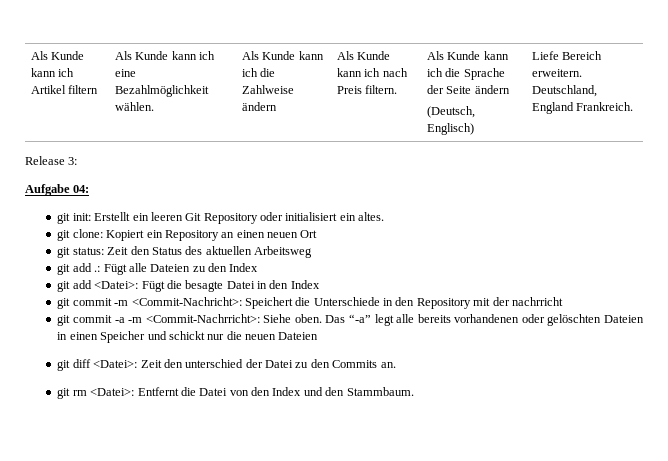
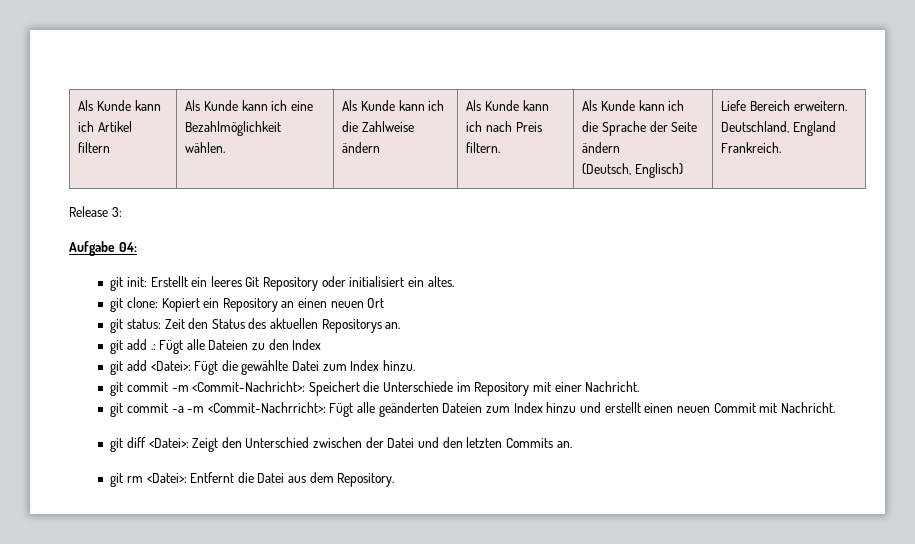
- git init: Erstellt ein leeren Git Repository oder initialisiert ein altes.
+ git init: Erstellt ein leeres Git Repository oder initialisiert ein altes.
- git status: Zeit den Status des aktuellen Arbeitsweg
+ git status: Zeit den Status des aktuellen Repositorys an.
- git add <Datei>: Fügt die besagte Datei in den Index
+ git add <Datei>: Fügt die gewählte Datei zum Index hinzu.
- git commit -m <Commit-Nachricht>: Speichert die Unterschiede in den Repository mit der nachrricht
+ git commit -m <Commit-Nachricht>: Speichert die Unterschiede im Repository mit einer Nachricht.
- git commit -a -m <Commit-Nachrricht>: Siehe oben. Das “-a” legt alle bereits vorhandenen oder gelöschten Dateien in einen Speicher und schickt nur die neuen Dateien
- git diff <Datei>: Zeit den unterschied der Datei zu den Commits an.
+ git commit -a -m <Commit-Nachrricht>: Fügt alle geänderten Dateien zum Index hinzu und erstellt einen neuen Commit mit Nachricht.
+ git diff <Datei>: Zeigt den Unterschied zwischen der Datei und den letzten Commits an.
- git rm <Datei>: Entfernt die Datei von den Index und den Stammbaum.
+ git rm <Datei>: Entfernt die Datei aus dem Repository.

